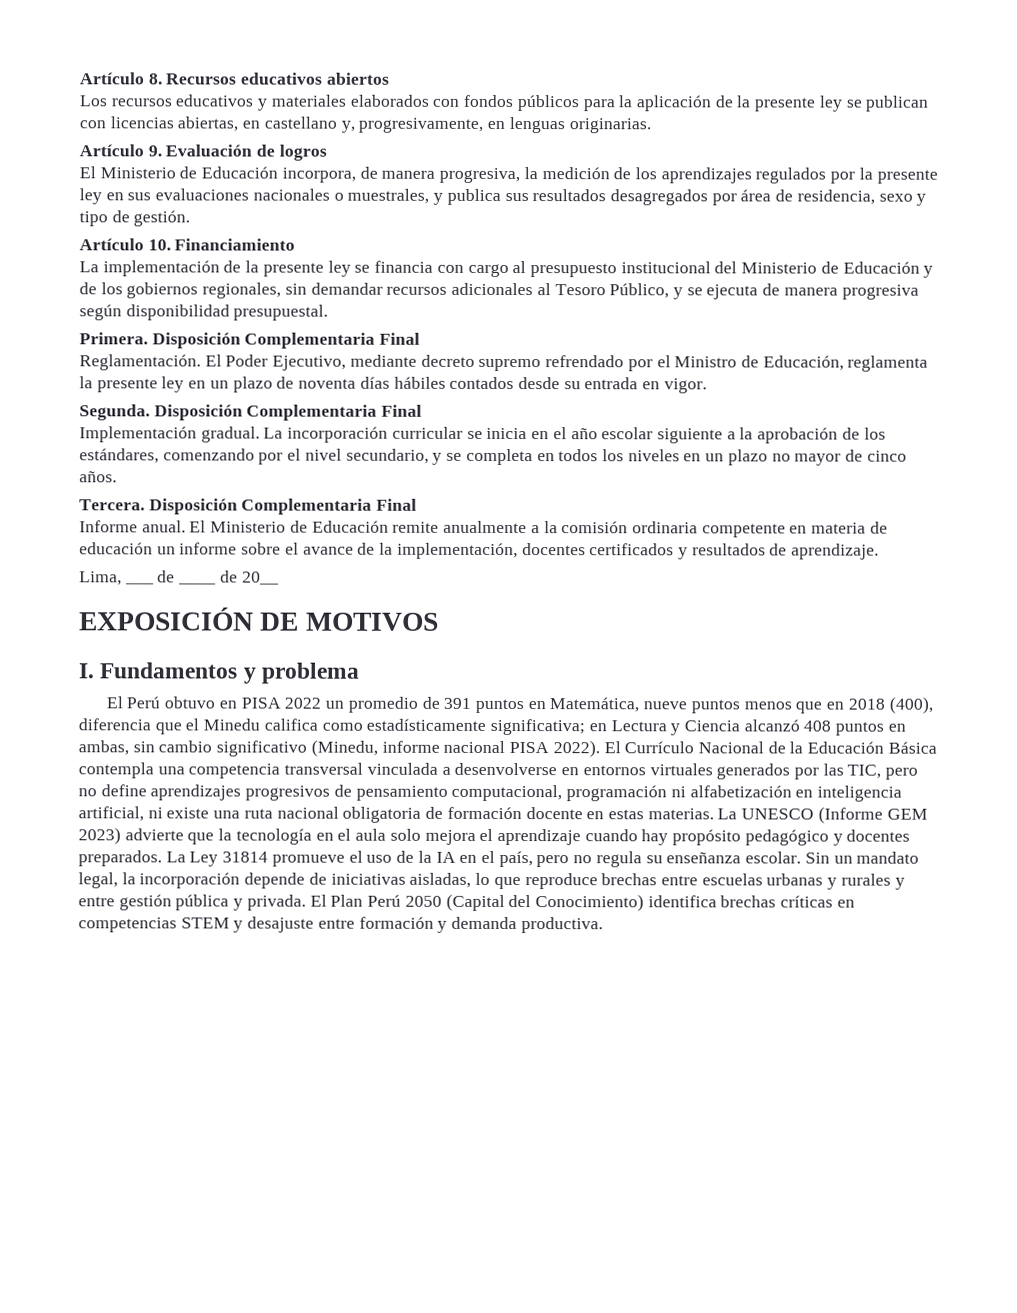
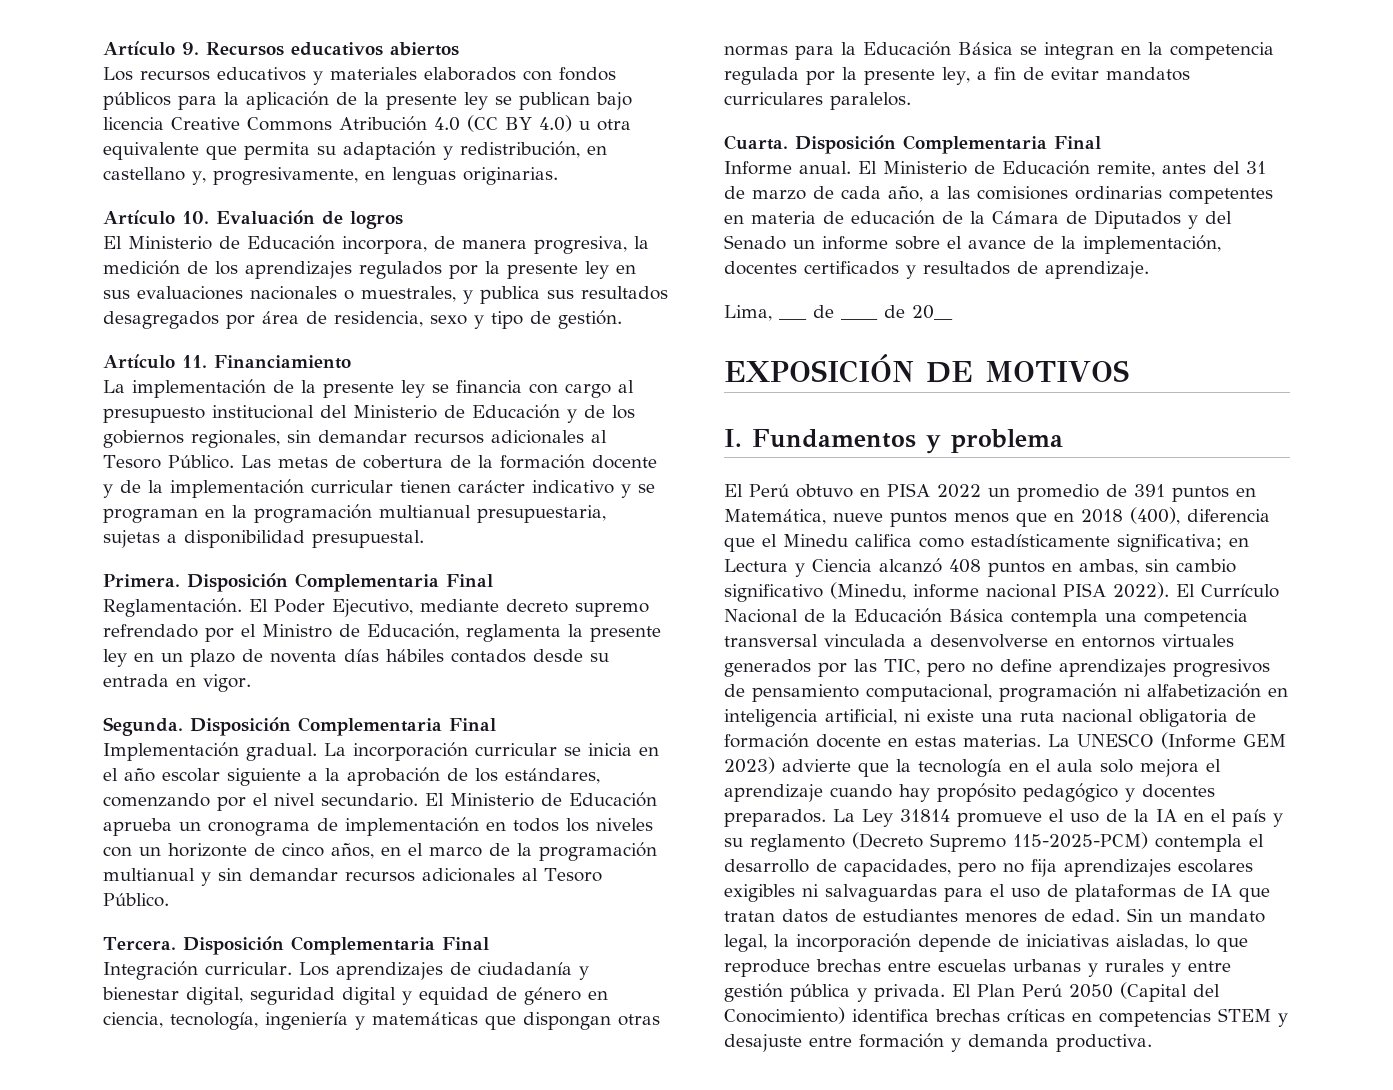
- Artículo 8. Recursos educativos abiertos
+ Artículo 9. Recursos educativos abiertos
- Los recursos educativos y materiales elaborados con fondos públicos para la aplicación de la presente ley se publican con licencias abiertas, en castellano y, progresivamente, en lenguas originarias.
+ Los recursos educativos y materiales elaborados con fondos públicos para la aplicación de la presente ley se publican bajo licencia Creative Commons Atribución 4.0 (CC BY 4.0) u otra equivalente que permita su adaptación y redistribución, en castellano y, progresivamente, en lenguas originarias.
- Artículo 9. Evaluación de logros
+ Artículo 10. Evaluación de logros
- Artículo 10. Financiamiento
+ Artículo 11. Financiamiento
- La implementación de la presente ley se financia con cargo al presupuesto institucional del Ministerio de Educación y de los gobiernos regionales, sin demandar recursos adicionales al Tesoro Público, y se ejecuta de manera progresiva según disponibilidad presupuestal.
+ La implementación de la presente ley se financia con cargo al presupuesto institucional del Ministerio de Educación y de los gobiernos regionales, sin demandar recursos adicionales al Tesoro Público. Las metas de cobertura de la formación docente y de la implementación curricular tienen carácter indicativo y se programan en la programación multianual presupuestaria, sujetas a disponibilidad presupuestal.
- La incorporación curricular se inicia en el año escolar siguiente a la aprobación de los estándares, comenzando por el nivel secundario, y se completa en todos los niveles en un plazo no mayor de cinco años.
- Tercera.
+ La incorporación curricular se inicia en el año escolar siguiente a la aprobación de los estándares, comenzando por el nivel secundario. El Ministerio de Educación aprueba un cronograma de implementación en todos los niveles con un horizonte de cinco años, en el marco de la programación multianual y sin demandar recursos adicionales al Tesoro Público.
+ Tercera. Disposición Complementaria Final
+ Integración curricular. Los aprendizajes de ciudadanía y bienestar digital, seguridad digital y equidad de género en ciencia, tecnología, ingeniería y matemáticas que dispongan otras normas para la Educación Básica se integran en la competencia regulada por la presente ley, a fin de evitar mandatos curriculares paralelos.
+ Cuarta.
- El Ministerio de Educación remite anualmente a la comisión ordinaria competente en materia de educación un informe sobre el avance de la implementación, docentes certificados y resultados de aprendizaje.
+ El Ministerio de Educación remite, antes del 31 de marzo de cada año, a las comisiones ordinarias competentes en materia de educación de la Cámara de Diputados y del Senado un informe sobre el avance de la implementación, docentes certificados y resultados de aprendizaje.
- La Ley 31814 promueve el uso de la IA en el país, pero no regula su enseñanza escolar.
+ La Ley 31814 promueve el uso de la IA en el país y su reglamento (Decreto Supremo 115-2025-PCM) contempla el desarrollo de capacidades, pero no fija aprendizajes escolares exigibles ni salvaguardas para el uso de plataformas de IA que tratan datos de estudiantes menores de edad.

